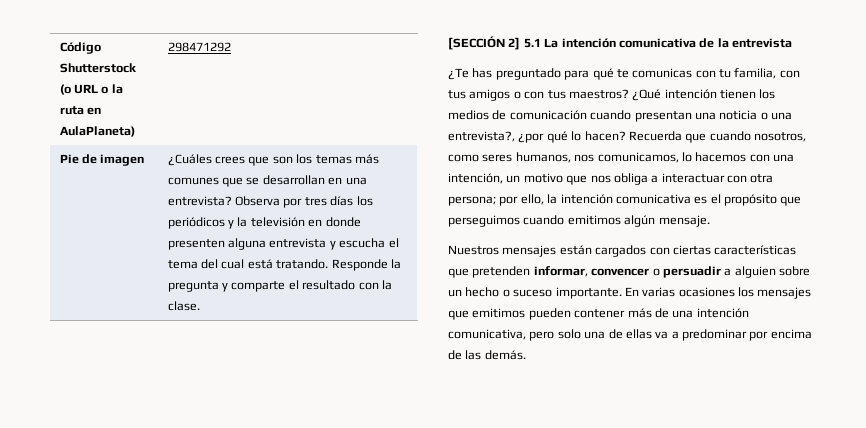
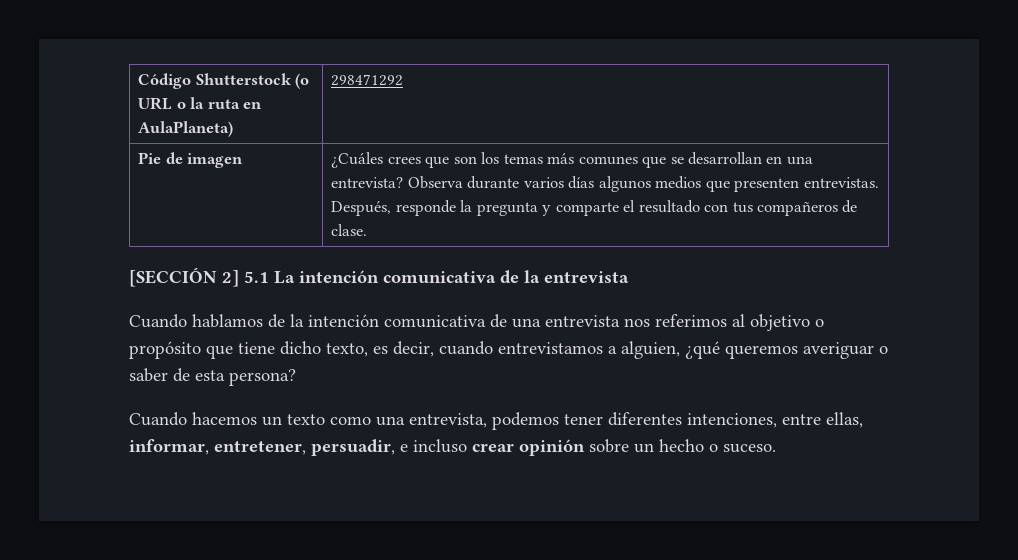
- Observa por tres días los periódicos y la televisión en donde presenten alguna entrevista y escucha el tema del cual está tratando. Responde la pregunta y comparte el resultado con la clase.
+ Observa durante varios días algunos medios que presenten entrevistas. Después, responde la pregunta y comparte el resultado con tus compañeros de clase.
- ¿Te has preguntado para qué te comunicas con tu familia, con tus amigos o con tus maestros? ¿Qué intención tienen los medios de comunicación cuando presentan una noticia o una entrevista?, ¿por qué lo hacen? Recuerda que cuando nosotros, como seres humanos, nos comunicamos, lo hacemos con una intención, un motivo que nos obliga a interactuar con otra persona; por ello, la intención comunicativa es el propósito que perseguimos cuando emitimos algún mensaje.
- Nuestros mensajes están cargados con ciertas características que pretenden informar, convencer o persuadir a alguien sobre un hecho o suceso importante. En varias ocasiones los mensajes que emitimos pueden contener más de una intención comunicativa, pero solo una de ellas va a predominar por encima de las demás.
+ Cuando hablamos de la intención comunicativa de una entrevista nos referimos al objetivo o propósito que tiene dicho texto, es decir, cuando entrevistamos a alguien, ¿qué queremos averiguar o saber de esta persona?
+ Cuando hacemos un texto como una entrevista, podemos tener diferentes intenciones, entre ellas, informar, entretener, persuadir, e incluso crear opinión sobre un hecho o suceso.

